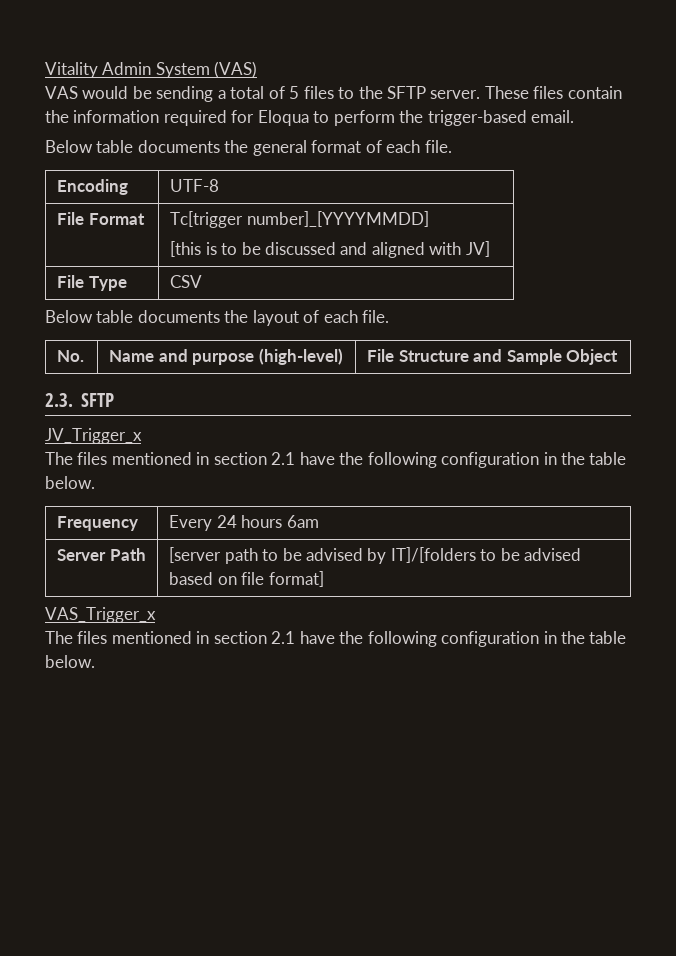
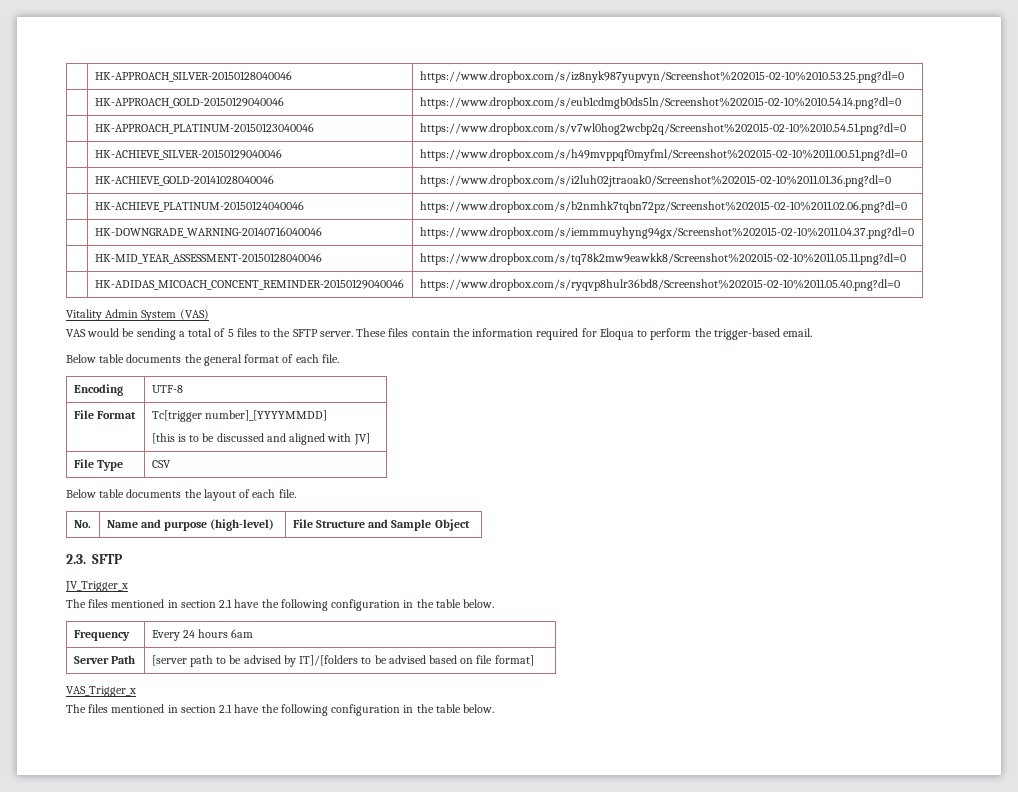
+ | HK-APPROACH_SILVER-20150128040046 | https://www.dropbox.com/s/iz8nyk987yupvyn/Screenshot%202015-02-10%2010.53.25.png?dl=0
+ | HK-APPROACH_GOLD-20150129040046 | https://www.dropbox.com/s/eub1cdmgb0ds5ln/Screenshot%202015-02-10%2010.54.14.png?dl=0
+ | HK-APPROACH_PLATINUM-20150123040046 | https://www.dropbox.com/s/v7wl0hog2wcbp2q/Screenshot%202015-02-10%2010.54.51.png?dl=0
+ | HK-ACHIEVE_SILVER-20150129040046 | https://www.dropbox.com/s/h49mvppqf0myfml/Screenshot%202015-02-10%2011.00.51.png?dl=0
+ | HK-ACHIEVE_GOLD-20141028040046 | https://www.dropbox.com/s/i2luh02jtraoak0/Screenshot%202015-02-10%2011.01.36.png?dl=0
+ | HK-ACHIEVE_PLATINUM-20150124040046 | https://www.dropbox.com/s/b2nmhk7tqbn72pz/Screenshot%202015-02-10%2011.02.06.png?dl=0
+ | HK-DOWNGRADE_WARNING-20140716040046 | https://www.dropbox.com/s/iemmmuyhyng94gx/Screenshot%202015-02-10%2011.04.37.png?dl=0
+ | HK-MID_YEAR_ASSESSMENT-20150128040046 | https://www.dropbox.com/s/tq78k2mw9eawkk8/Screenshot%202015-02-10%2011.05.11.png?dl=0
+ | HK-ADIDAS_MICOACH_CONCENT_REMINDER-20150129040046 | https://www.dropbox.com/s/ryqvp8hulr36bd8/Screenshot%202015-02-10%2011.05.40.png?dl=0

